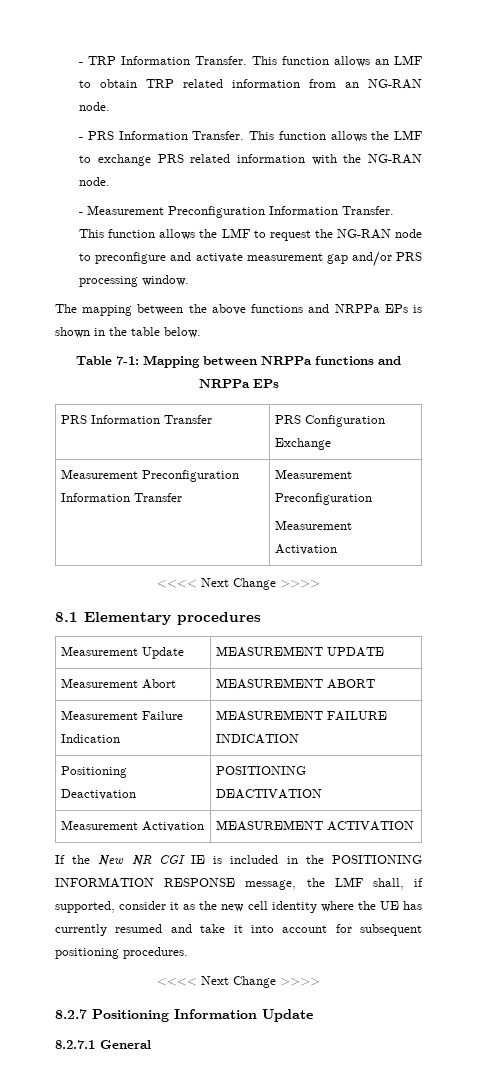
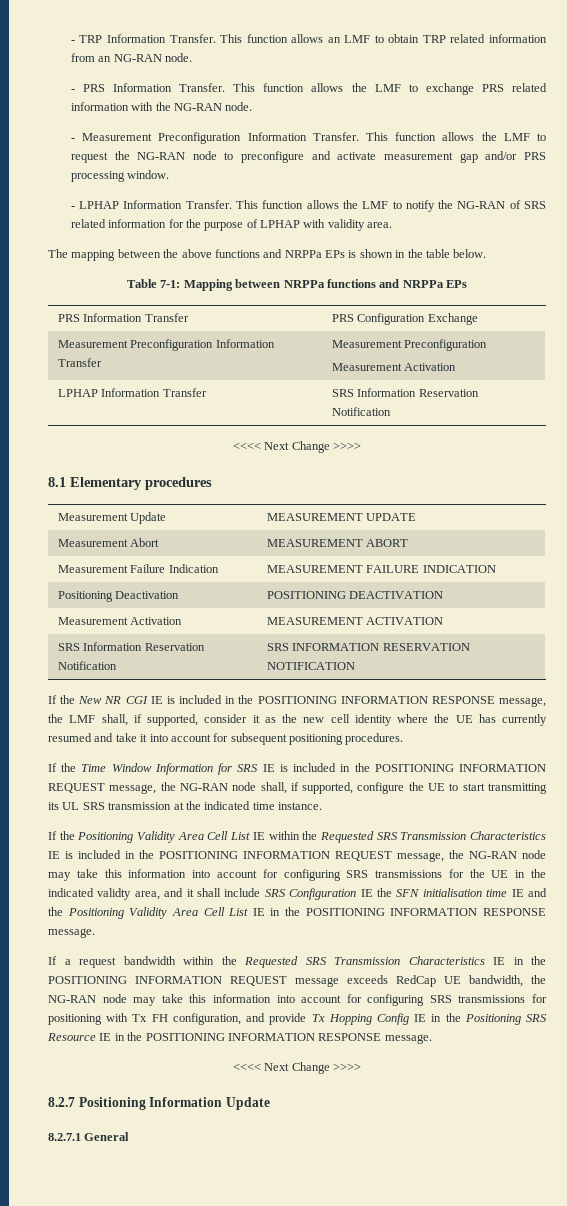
+ - LPHAP Information Transfer. This function allows the LMF to notify the NG-RAN of SRS related information for the purpose of LPHAP with validity area.
+ LPHAP Information Transfer | SRS Information Reservation Notification
+ SRS Information Reservation Notification | SRS INFORMATION RESERVATION NOTIFICATION
+ If the Time Window Information for SRS IE is included in the POSITIONING INFORMATION REQUEST message, the NG-RAN node shall, if supported, configure the UE to start transmitting its UL SRS transmission at the indicated time instance.
+ If the Positioning Validity Area Cell List IE within the Requested SRS Transmission Characteristics IE is included in the POSITIONING INFORMATION REQUEST message, the NG-RAN node may take this information into account for configuring SRS transmissions for the UE in the indicated validty area, and it shall include SRS Configuration IE the SFN initialisation time IE and the Positioning Validity Area Cell List IE in the POSITIONING INFORMATION RESPONSE message.
+ If a request bandwidth within the Requested SRS Transmission Characteristics IE in the POSITIONING INFORMATION REQUEST message exceeds RedCap UE bandwidth, the NG-RAN node may take this information into account for configuring SRS transmissions for positioning with Tx FH configuration, and provide Tx Hopping Config IE in the Positioning SRS Resource IE in the POSITIONING INFORMATION RESPONSE message.

